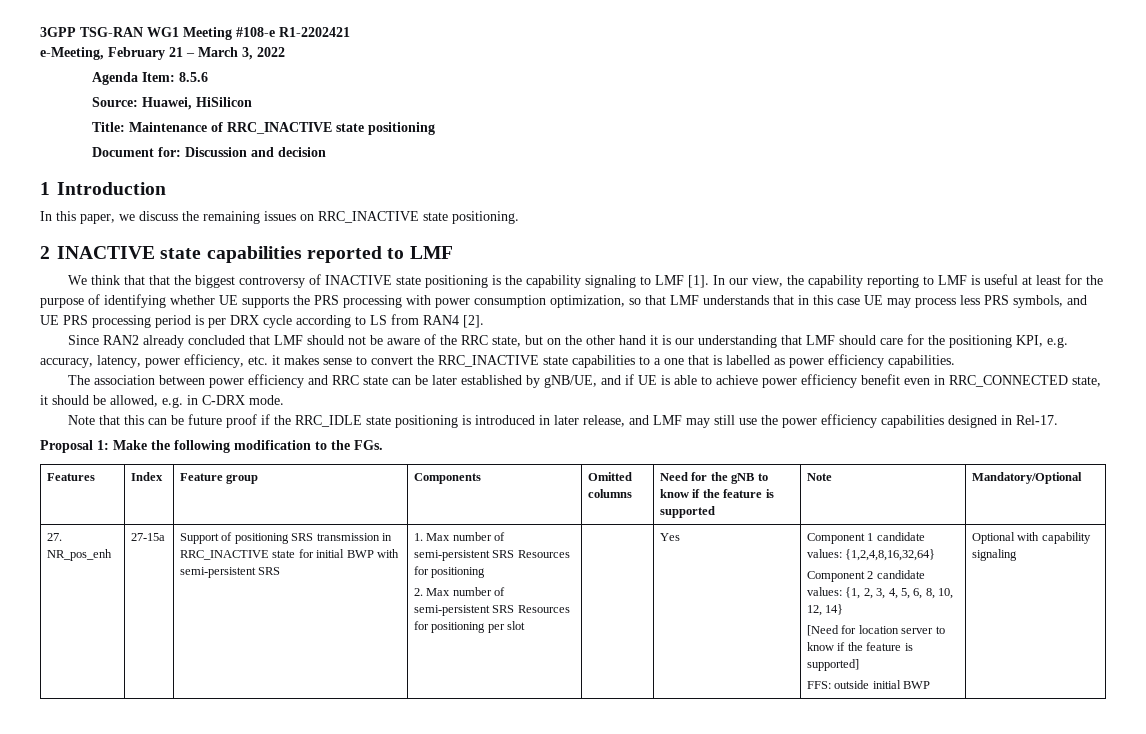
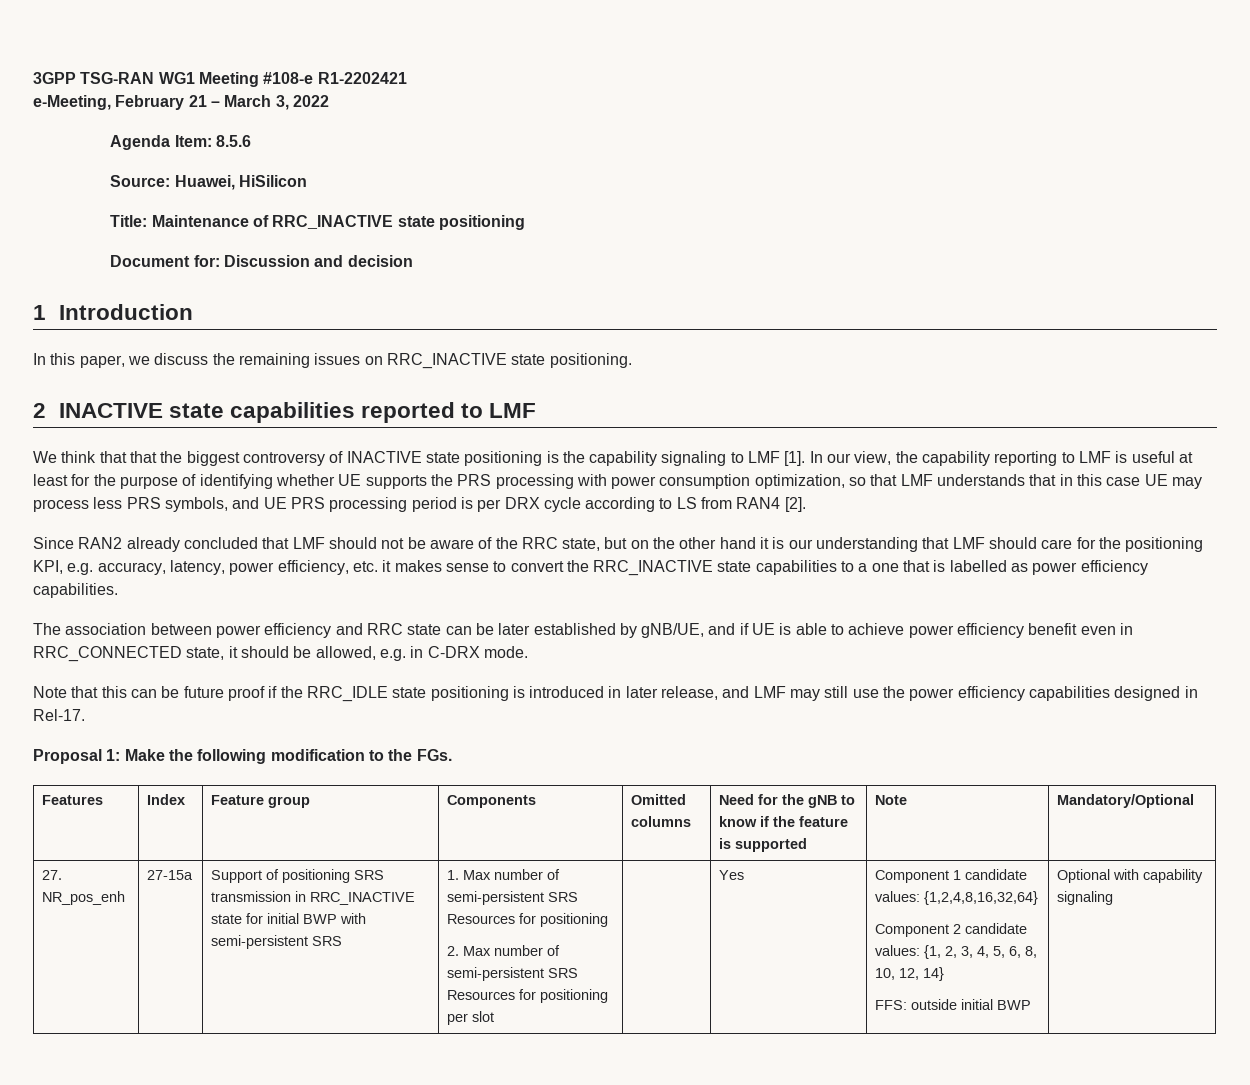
- [Need for location server to know if the feature is supported]

